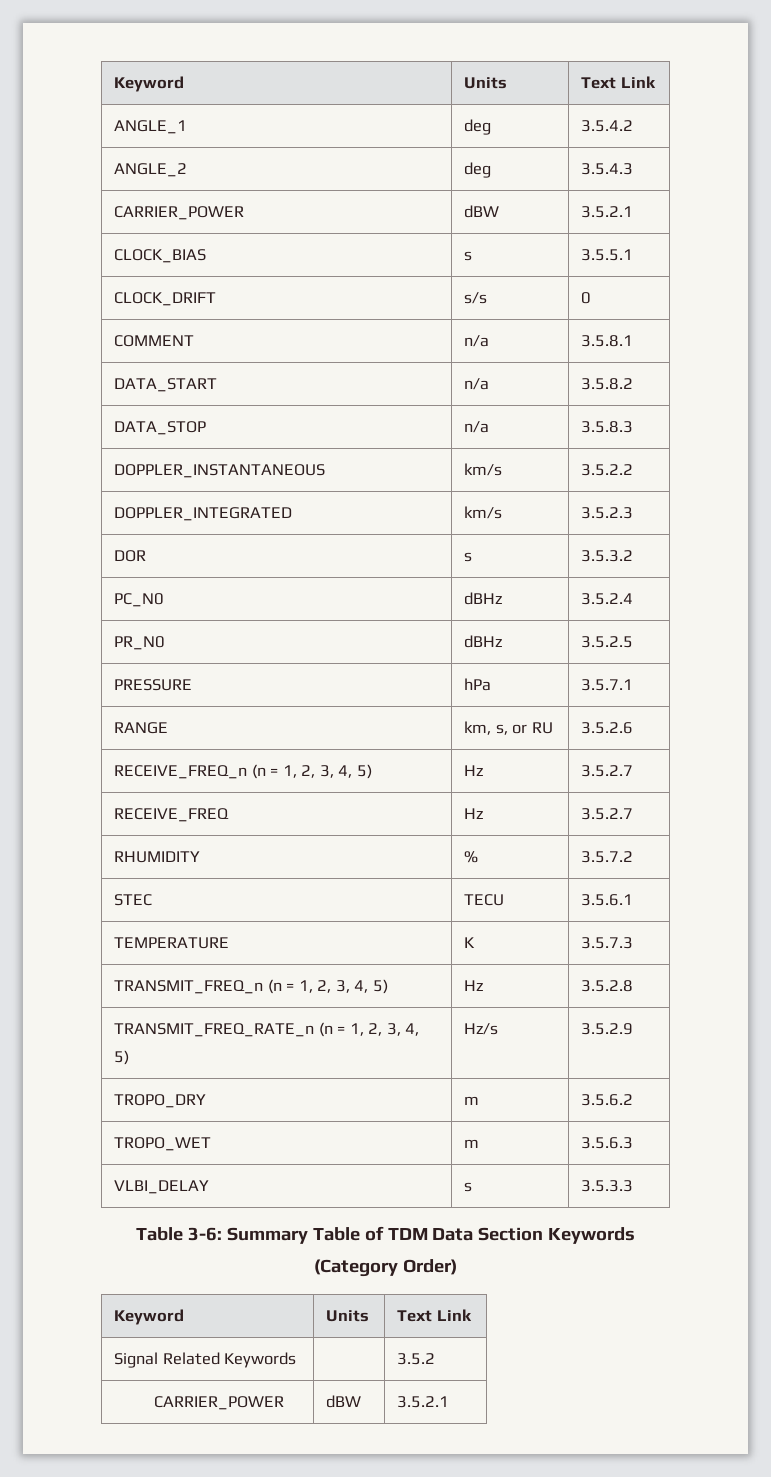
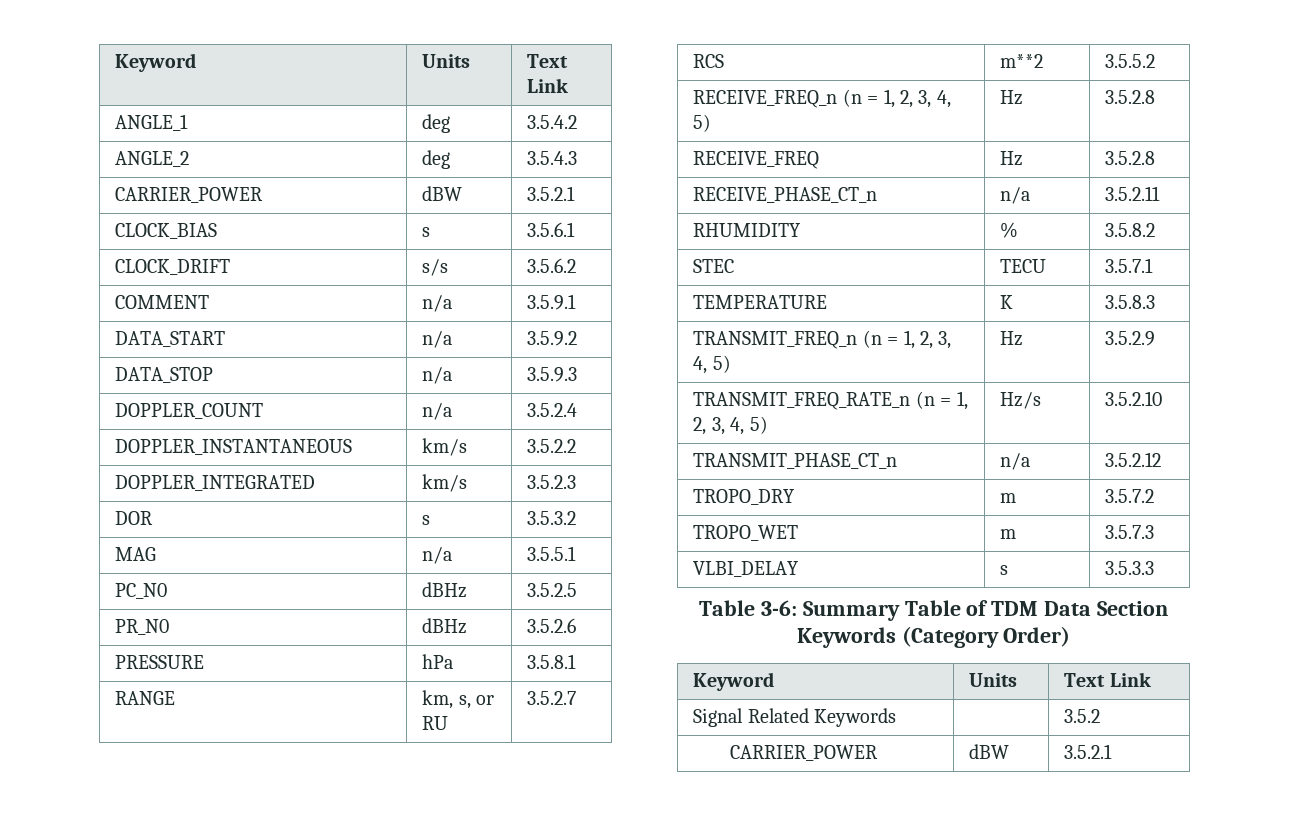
- CLOCK_BIAS | s | 3.5.5.1
+ CLOCK_BIAS | s | 3.5.6.1
- CLOCK_DRIFT | s/s | 0
+ CLOCK_DRIFT | s/s | 3.5.6.2
- COMMENT | n/a | 3.5.8.1
+ COMMENT | n/a | 3.5.9.1
- DATA_START | n/a | 3.5.8.2
+ DATA_START | n/a | 3.5.9.2
- DATA_STOP | n/a | 3.5.8.3
+ DATA_STOP | n/a | 3.5.9.3
+ DOPPLER_COUNT | n/a | 3.5.2.4
+ MAG | n/a | 3.5.5.1
- PC_N0 | dBHz | 3.5.2.4
+ PC_N0 | dBHz | 3.5.2.5
- PR_N0 | dBHz | 3.5.2.5
+ PR_N0 | dBHz | 3.5.2.6
- PRESSURE | hPa | 3.5.7.1
+ PRESSURE | hPa | 3.5.8.1
- RANGE | km, s, or RU | 3.5.2.6
+ RANGE | km, s, or RU | 3.5.2.7
+ RCS | m**2 | 3.5.5.2
- RECEIVE_FREQ_n (n = 1, 2, 3, 4, 5) | Hz | 3.5.2.7
+ RECEIVE_FREQ_n (n = 1, 2, 3, 4, 5) | Hz | 3.5.2.8
- RECEIVE_FREQ | Hz | 3.5.2.7
+ RECEIVE_FREQ | Hz | 3.5.2.8
+ RECEIVE_PHASE_CT_n | n/a | 3.5.2.11
- RHUMIDITY | % | 3.5.7.2
+ RHUMIDITY | % | 3.5.8.2
- STEC | TECU | 3.5.6.1
+ STEC | TECU | 3.5.7.1
- TEMPERATURE | K | 3.5.7.3
+ TEMPERATURE | K | 3.5.8.3
- TRANSMIT_FREQ_n (n = 1, 2, 3, 4, 5) | Hz | 3.5.2.8
+ TRANSMIT_FREQ_n (n = 1, 2, 3, 4, 5) | Hz | 3.5.2.9
- TRANSMIT_FREQ_RATE_n (n = 1, 2, 3, 4, 5) | Hz/s | 3.5.2.9
+ TRANSMIT_FREQ_RATE_n (n = 1, 2, 3, 4, 5) | Hz/s | 3.5.2.10
+ TRANSMIT_PHASE_CT_n | n/a | 3.5.2.12
- TROPO_DRY | m | 3.5.6.2
+ TROPO_DRY | m | 3.5.7.2
- TROPO_WET | m | 3.5.6.3
+ TROPO_WET | m | 3.5.7.3

